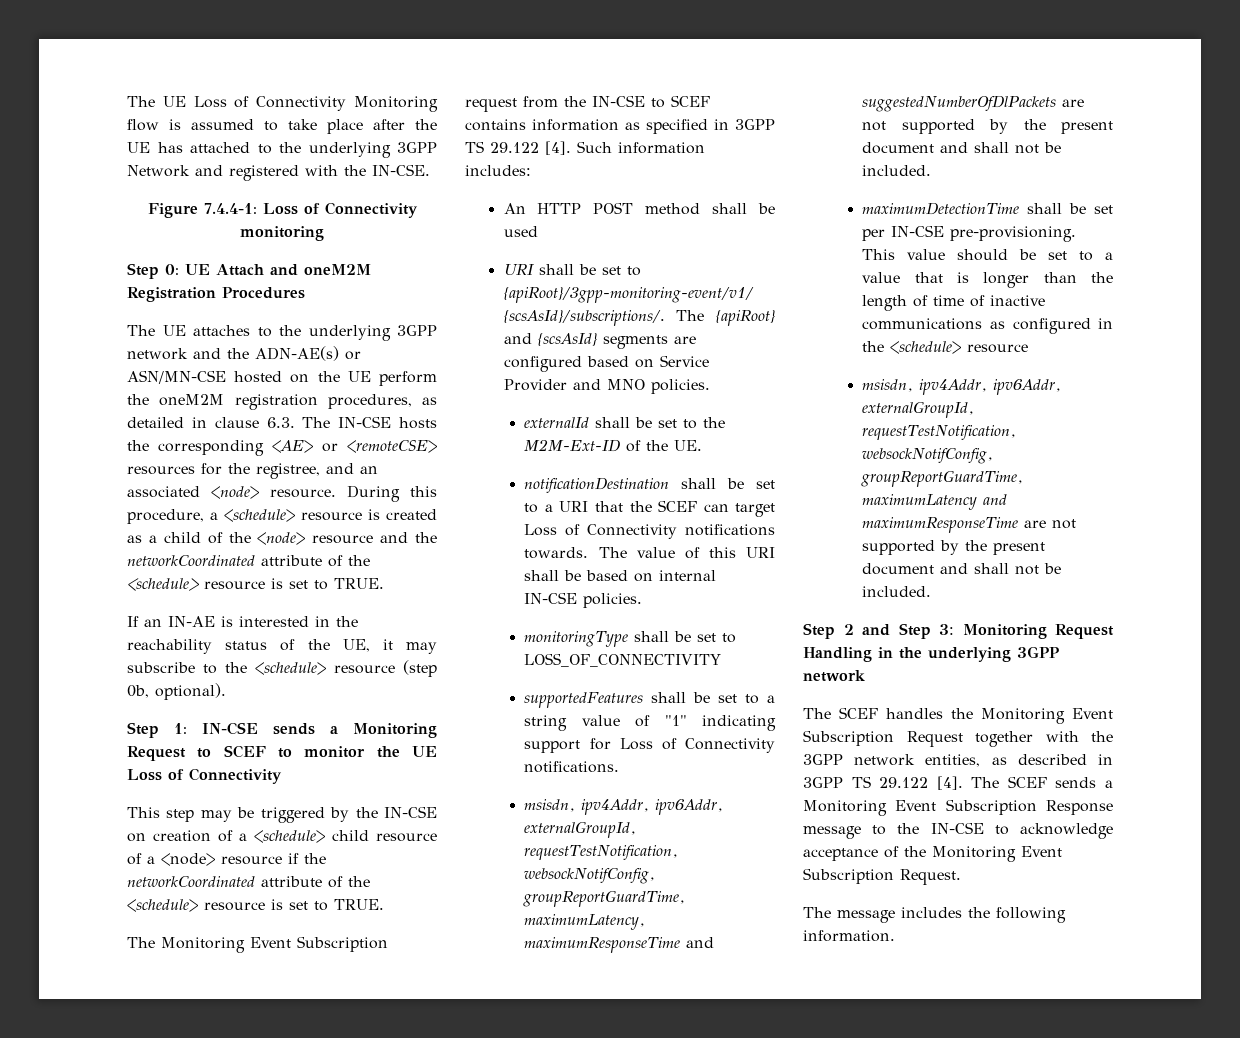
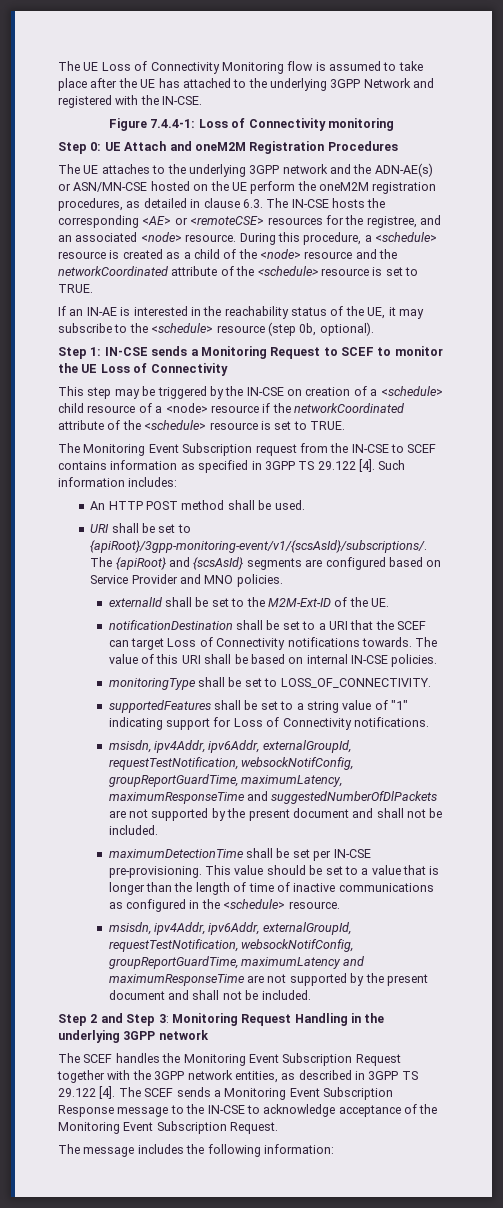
- An HTTP POST method shall be used
+ An HTTP POST method shall be used.
- monitoringType shall be set to LOSS_OF_CONNECTIVITY
+ monitoringType shall be set to LOSS_OF_CONNECTIVITY.
- This value should be set to a value that is longer than the length of time of inactive communications as configured in the <schedule> resource
+ This value should be set to a value that is longer than the length of time of inactive communications as configured in the <schedule> resource.
- The message includes the following information.
+ The message includes the following information:

